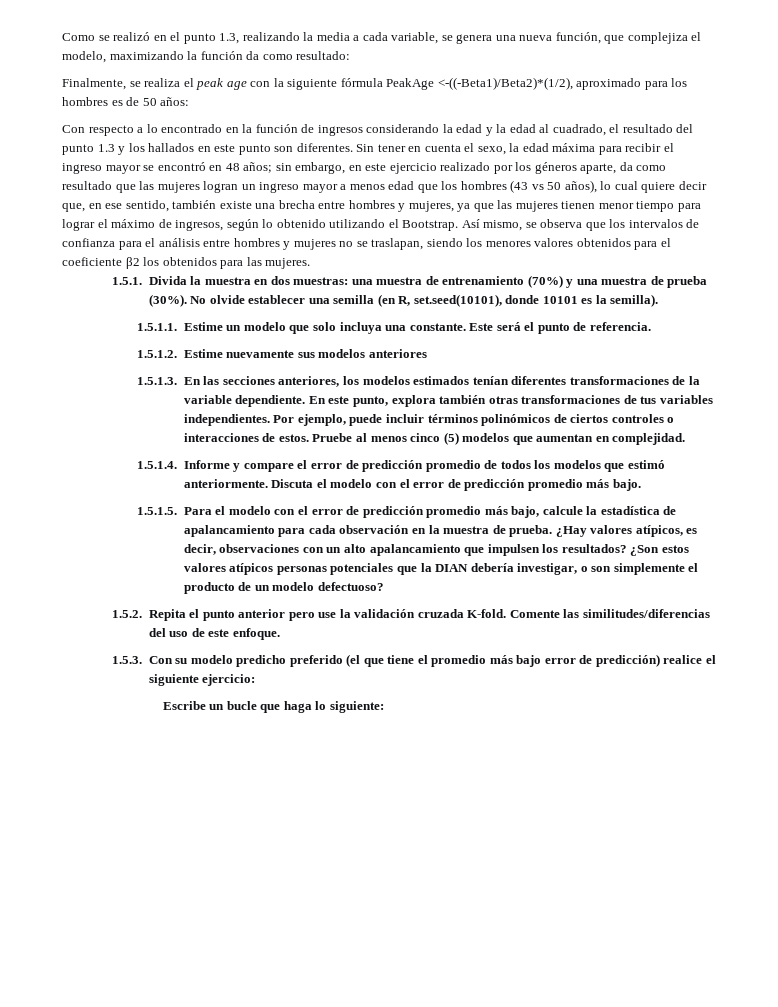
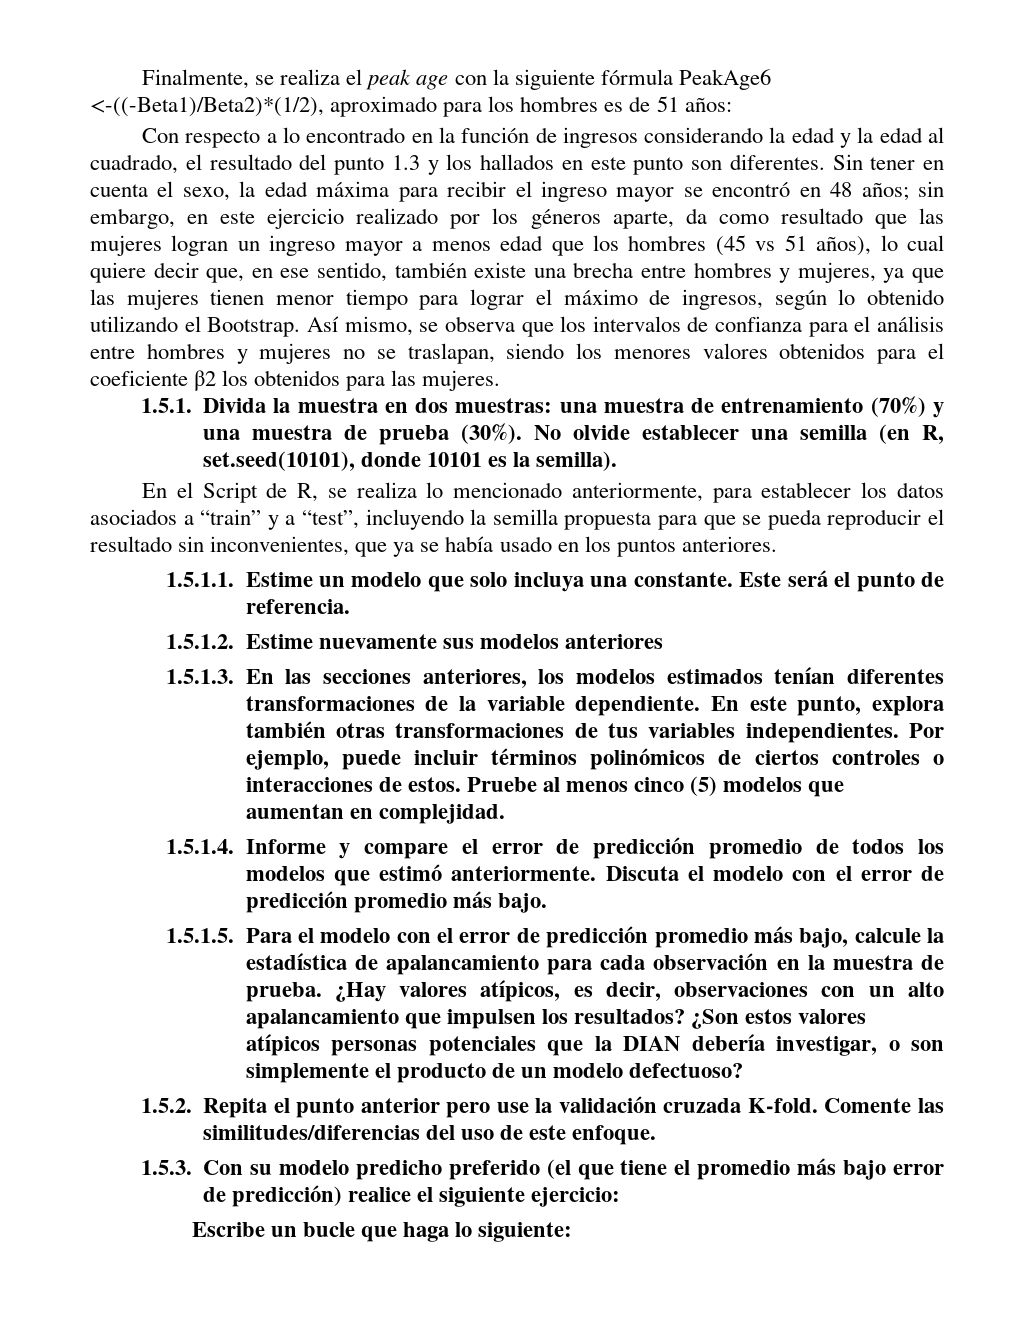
- Como se realizó en el punto 1.3, realizando la media a cada variable, se genera una nueva función, que complejiza el modelo, maximizando la función da como resultado:
- Finalmente, se realiza el peak age con la siguiente fórmula PeakAge <-((-Beta1)/Beta2)*(1/2), aproximado para los hombres es de 50 años:
+ Finalmente, se realiza el peak age con la siguiente fórmula PeakAge6 <-((-Beta1)/Beta2)*(1/2), aproximado para los hombres es de 51 años:
- sin embargo, en este ejercicio realizado por los géneros aparte, da como resultado que las mujeres logran un ingreso mayor a menos edad que los hombres (43 vs 50 años), lo cual quiere decir que, en ese sentido, también existe una brecha entre hombres y mujeres, ya que las mujeres tienen menor tiempo para lograr el máximo de ingresos, según lo obtenido utilizando el Bootstrap.
+ sin embargo, en este ejercicio realizado por los géneros aparte, da como resultado que las mujeres logran un ingreso mayor a menos edad que los hombres (45 vs 51 años), lo cual quiere decir que, en ese sentido, también existe una brecha entre hombres y mujeres, ya que las mujeres tienen menor tiempo para lograr el máximo de ingresos, según lo obtenido utilizando el Bootstrap.
+ En el Script de R, se realiza lo mencionado anteriormente, para establecer los datos asociados a “train” y a “test”, incluyendo la semilla propuesta para que se pueda reproducir el resultado sin inconvenientes, que ya se había usado en los puntos anteriores.

